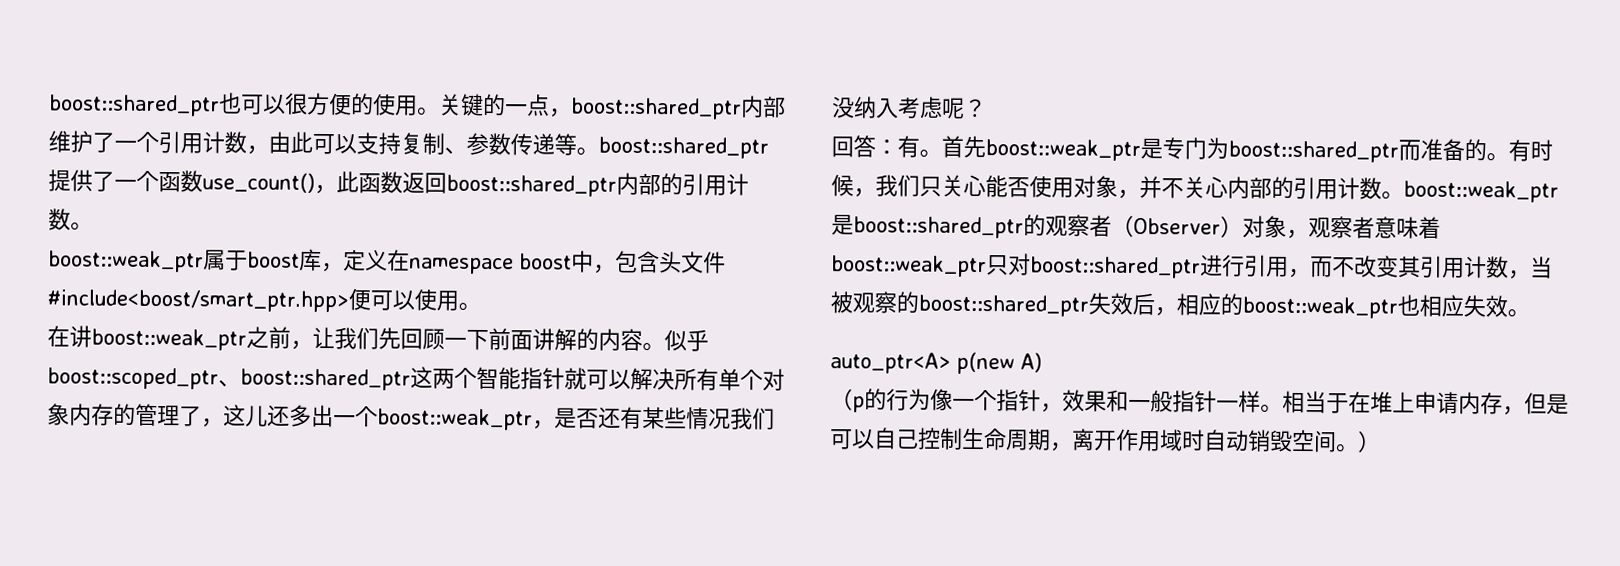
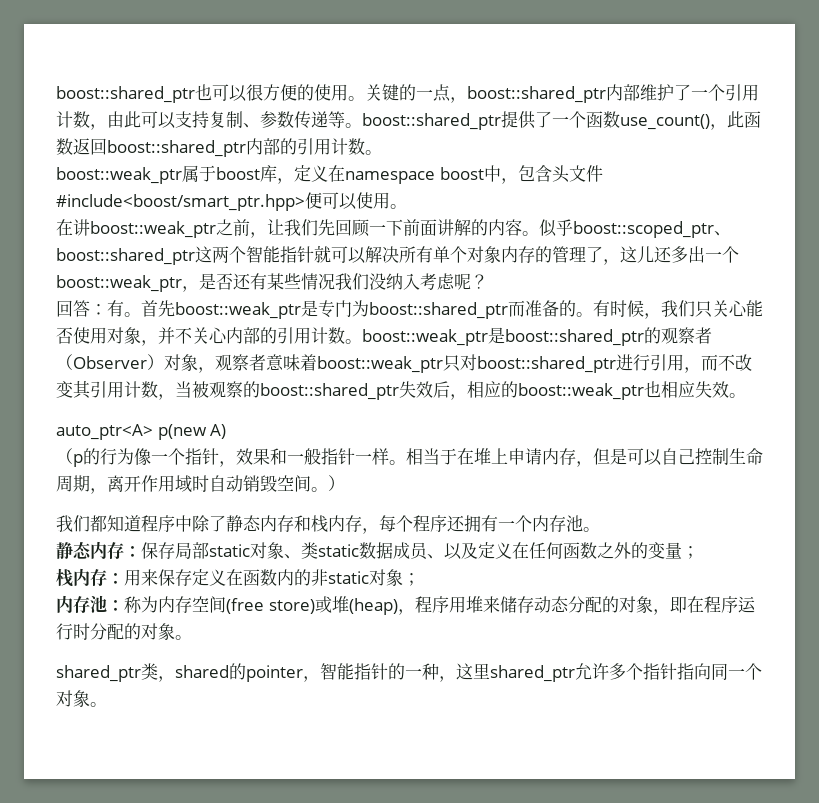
+ 我们都知道程序中除了静态内存和栈内存，每个程序还拥有一个内存池。
+ 静态内存：保存局部static对象、类static数据成员、以及定义在任何函数之外的变量；
+ 栈内存：用来保存定义在函数内的非static对象；
+ 内存池：称为内存空间(free store)或堆(heap)，程序用堆来储存动态分配的对象，即在程序运行时分配的对象。
+ shared_ptr类，shared的pointer，智能指针的一种，这里shared_ptr允许多个指针指向同一个对象。

